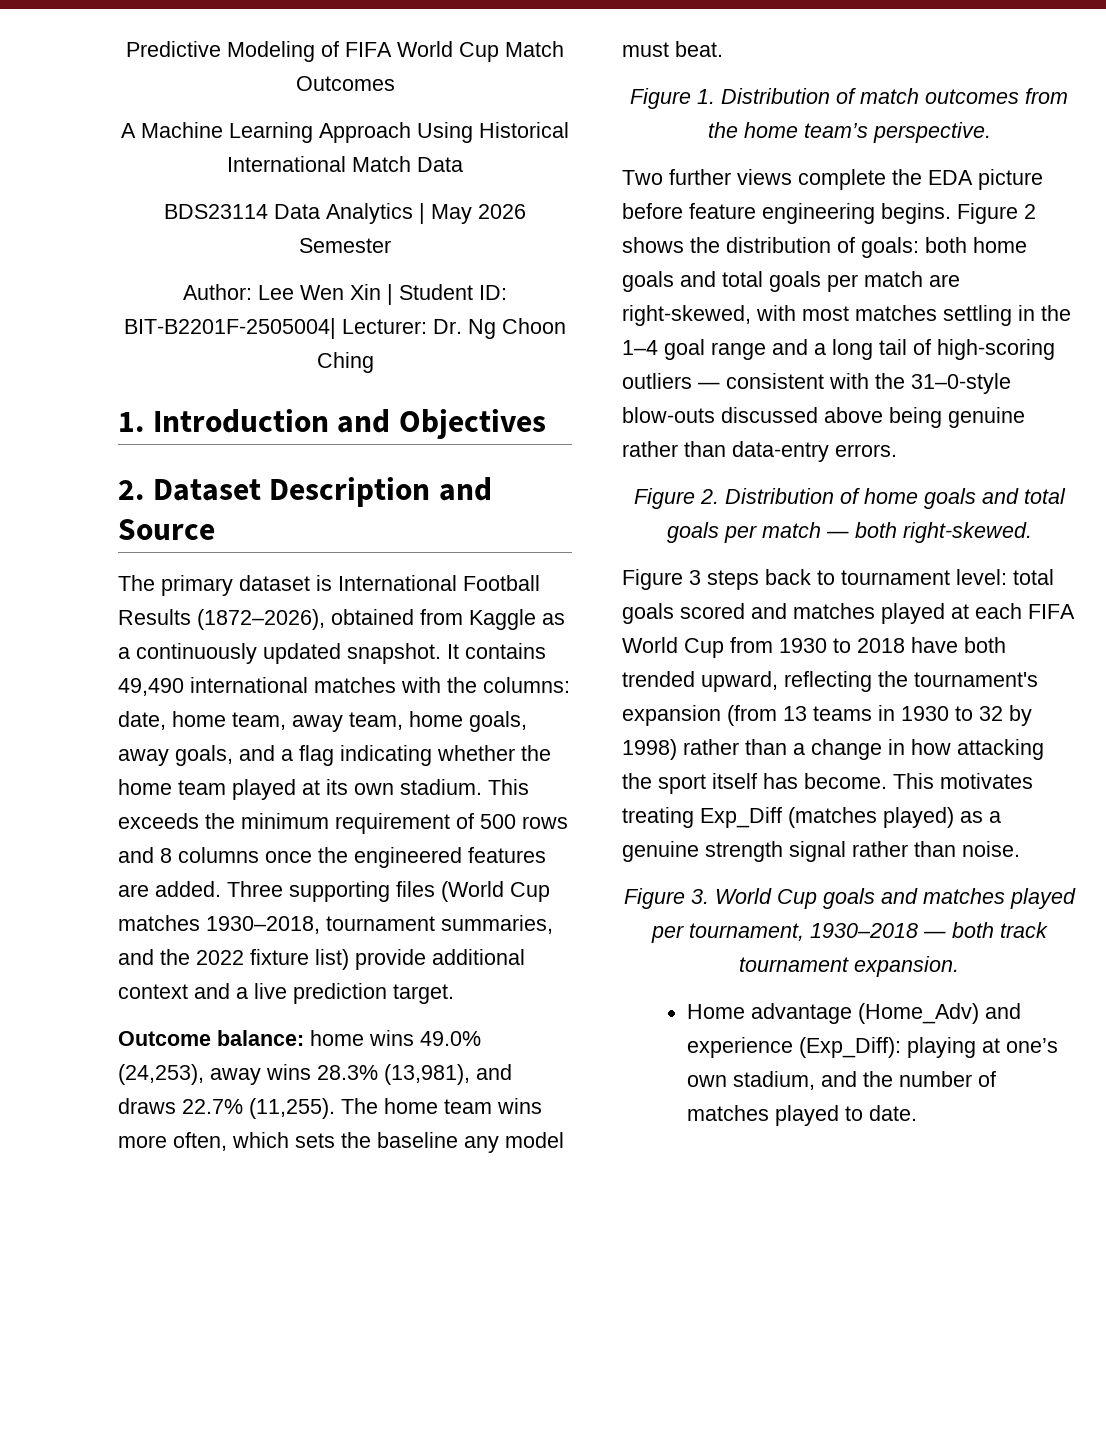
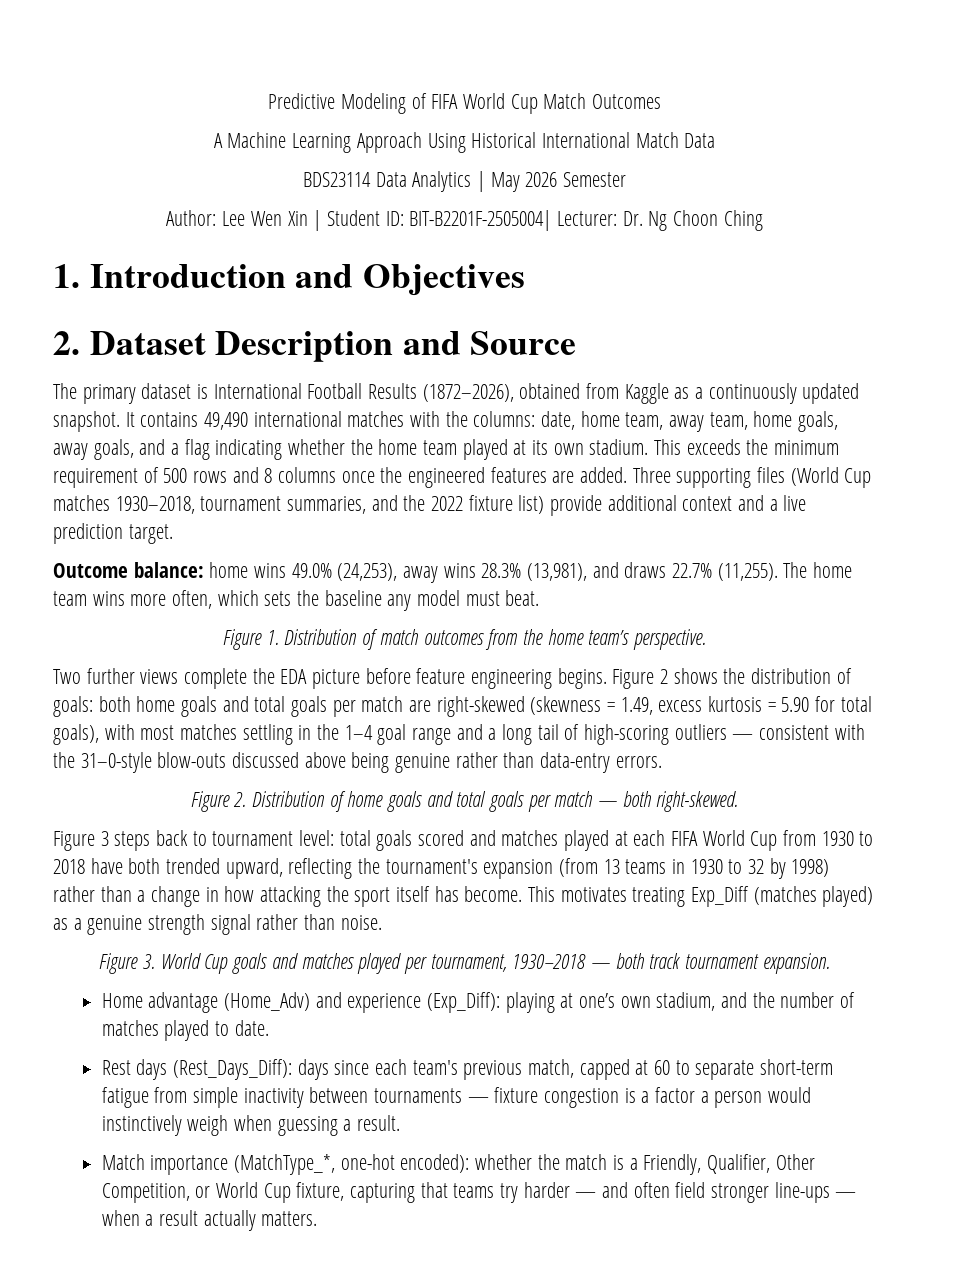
- Figure 2 shows the distribution of goals: both home goals and total goals per match are right-skewed, with most matches settling in the 1–4 goal range and a long tail of high-scoring outliers — consistent with the 31–0-style blow-outs discussed above being genuine rather than data-entry errors.
+ Figure 2 shows the distribution of goals: both home goals and total goals per match are right-skewed (skewness = 1.49, excess kurtosis = 5.90 for total goals), with most matches settling in the 1–4 goal range and a long tail of high-scoring outliers — consistent with the 31–0-style blow-outs discussed above being genuine rather than data-entry errors.
+ Rest days (Rest_Days_Diff): days since each team's previous match, capped at 60 to separate short-term fatigue from simple inactivity between tournaments — fixture congestion is a factor a person would instinctively weigh when guessing a result.
+ Match importance (MatchType_*, one-hot encoded): whether the match is a Friendly, Qualifier, Other Competition, or World Cup fixture, capturing that teams try harder — and often field stronger line-ups — when a result actually matters.

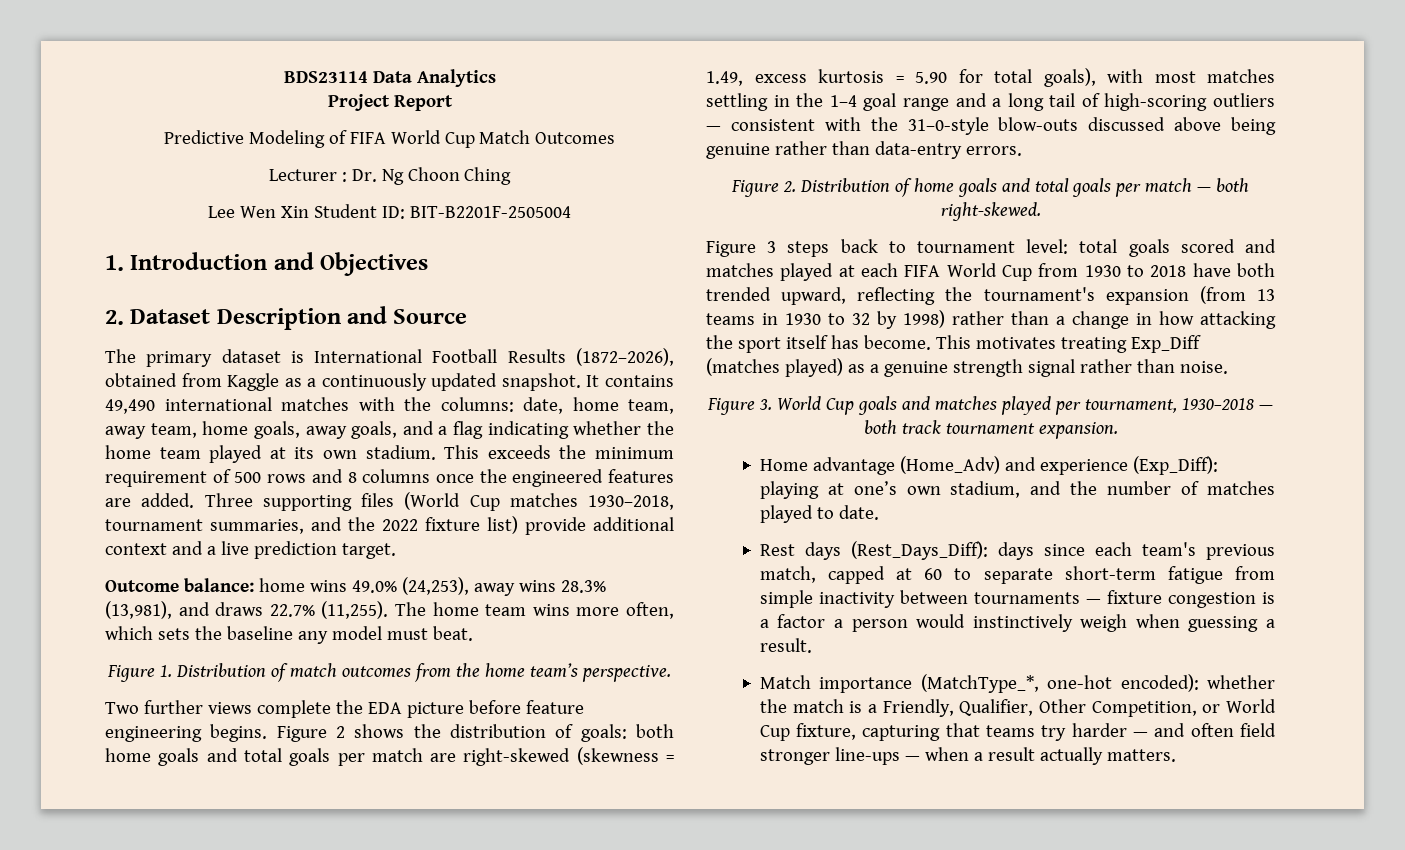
+ BDS23114 Data Analytics
+ Project Report
- A Machine Learning Approach Using Historical International Match Data
- BDS23114 Data Analytics | May 2026 Semester
- Author: Lee Wen Xin | Student ID: BIT-B2201F-2505004| Lecturer: Dr. Ng Choon Ching
+ Lecturer : Dr. Ng Choon Ching
+ Lee Wen Xin Student ID: BIT-B2201F-2505004

